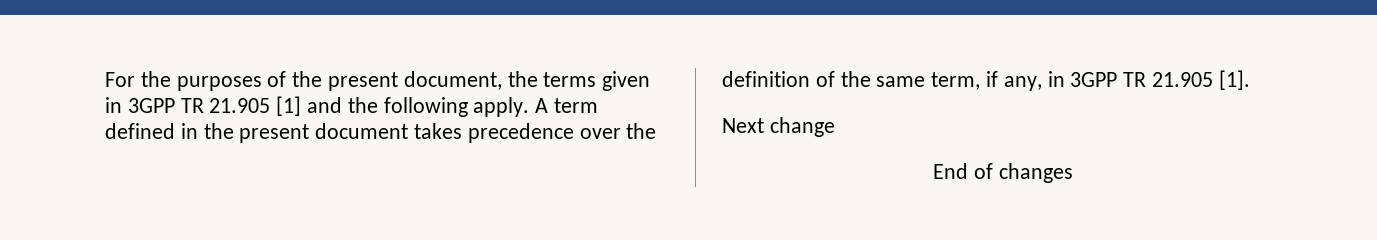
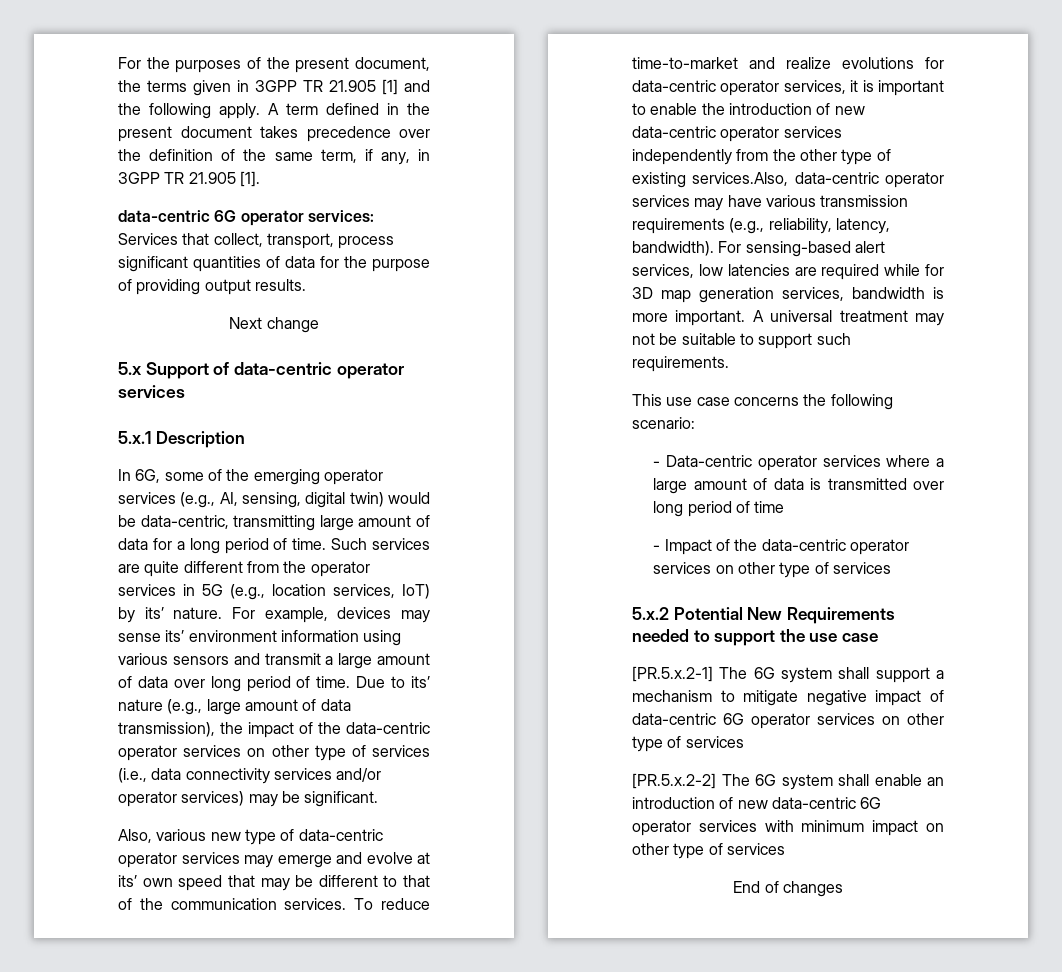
+ data-centric 6G operator services: Services that collect, transport, process significant quantities of data for the purpose of providing output results.
  Next change
+ 5.x Support of data-centric operator services
+ 5.x.1 Description
+ In 6G, some of the emerging operator services (e.g., AI, sensing, digital twin) would be data-centric, transmitting large amount of data for a long period of time. Such services are quite different from the operator services in 5G (e.g., location services, IoT) by its’ nature. For example, devices may sense its’ environment information using various sensors and transmit a large amount of data over long period of time. Due to its’ nature (e.g., large amount of data transmission), the impact of the data-centric operator services on other type of services (i.e., data connectivity services and/or operator services) may be significant.
+ Also, various new type of data-centric operator services may emerge and evolve at its’ own speed that may be different to that of the communication services. To reduce time-to-market and realize evolutions for data-centric operator services, it is important to enable the introduction of new data-centric operator services independently from the other type of existing services.Also, data-centric operator services may have various transmission requirements (e.g., reliability, latency, bandwidth). For sensing-based alert services, low latencies are required while for 3D map generation services, bandwidth is more important. A universal treatment may not be suitable to support such requirements.
+ This use case concerns the following scenario:
+ - Data-centric operator services where a large amount of data is transmitted over long period of time
+ - Impact of the data-centric operator services on other type of services
+ 5.x.2 Potential New Requirements needed to support the use case
+ [PR.5.x.2-1] The 6G system shall support a mechanism to mitigate negative impact of data-centric 6G operator services on other type of services
+ [PR.5.x.2-2] The 6G system shall enable an introduction of new data-centric 6G operator services with minimum impact on other type of services

